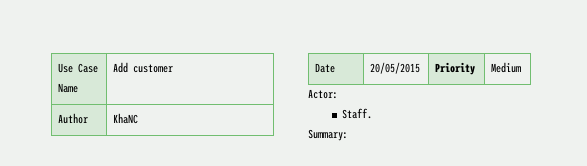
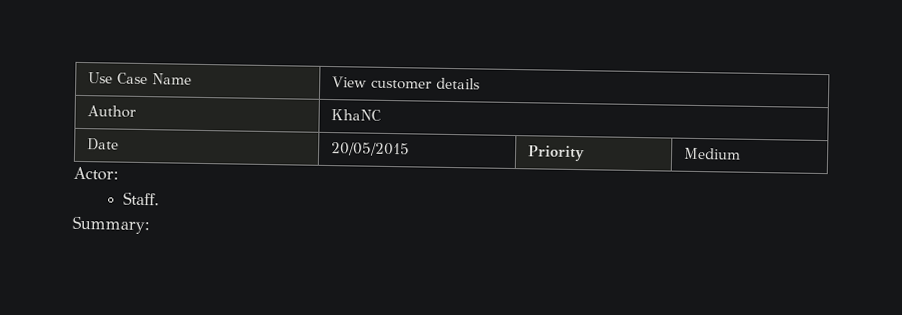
- Use Case Name | Add customer
+ Use Case Name | View customer details

